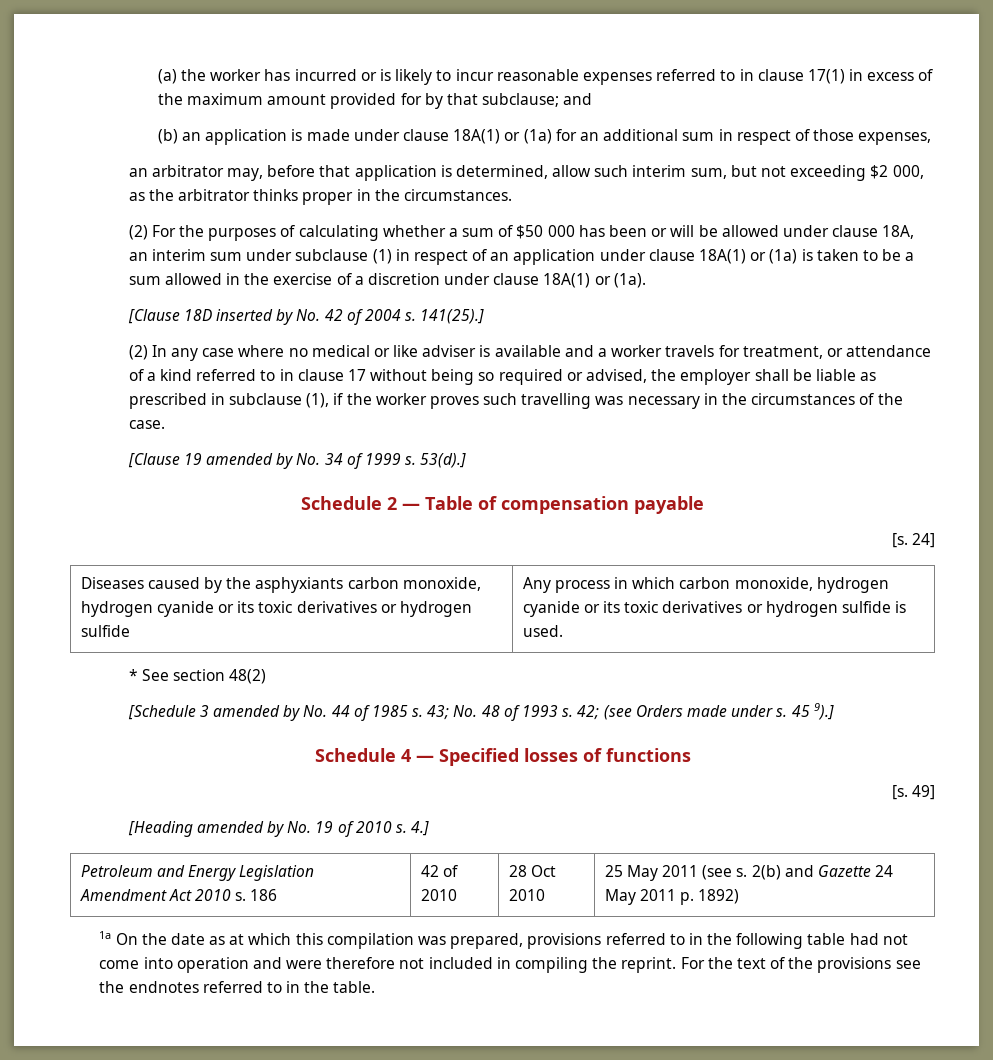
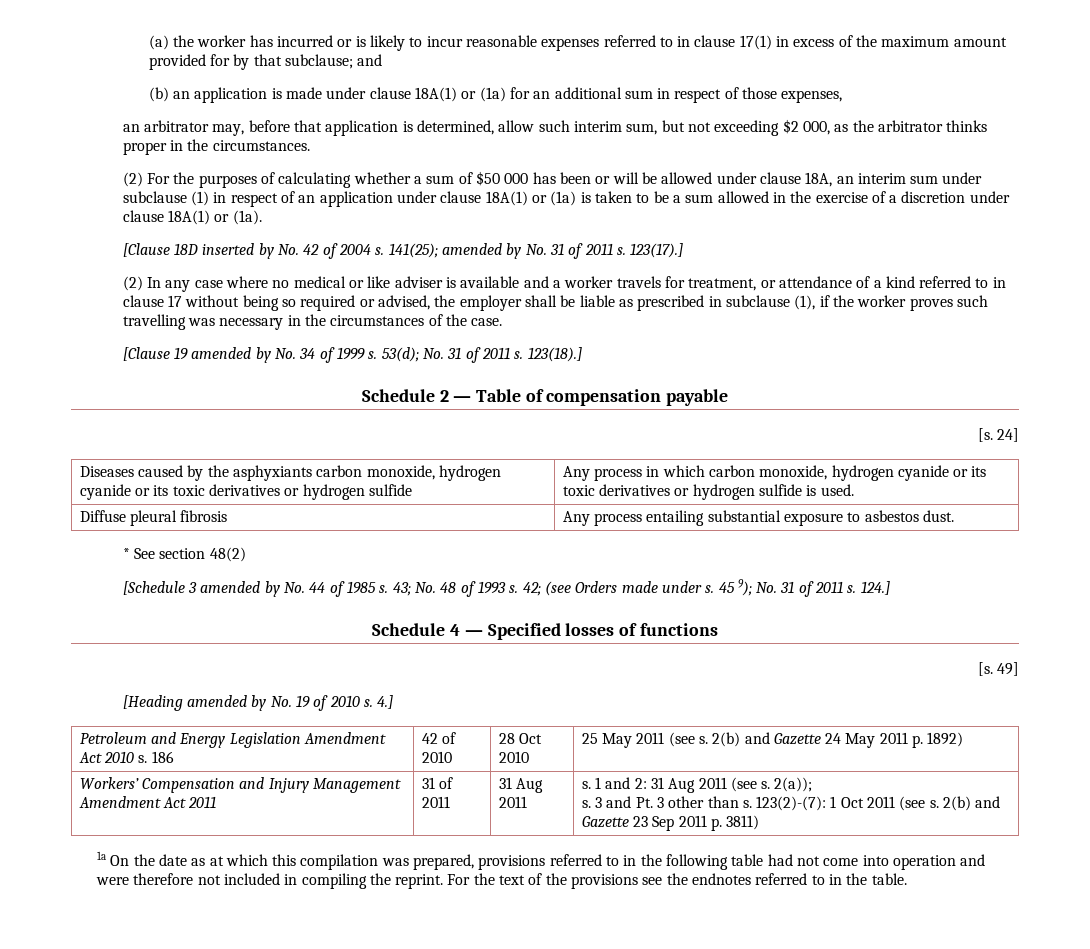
- 141(25).]
+ 141(25); amended by No. 31 of 2011 s. 123(17).]
- 53(d).]
+ 53(d); No. 31 of 2011 s. 123(18).]
+ Diffuse pleural fibrosis | Any process entailing substantial exposure to asbestos dust.
- 45 9).]
+ 45 9); No. 31 of 2011 s. 124.]
+ Workers’ Compensation and Injury Management Amendment Act 2011 | 31 of 2011 | 31 Aug 2011 | s. 1 and 2: 31 Aug 2011 (see s. 2(a));
+ s. 3 and Pt. 3 other than s. 123(2)-(7): 1 Oct 2011 (see s. 2(b) and Gazette 23 Sep 2011 p. 3811)

